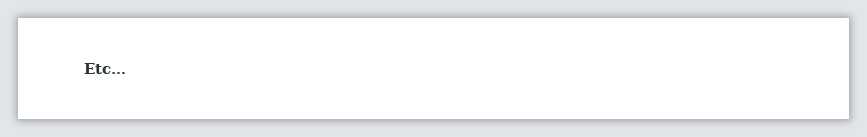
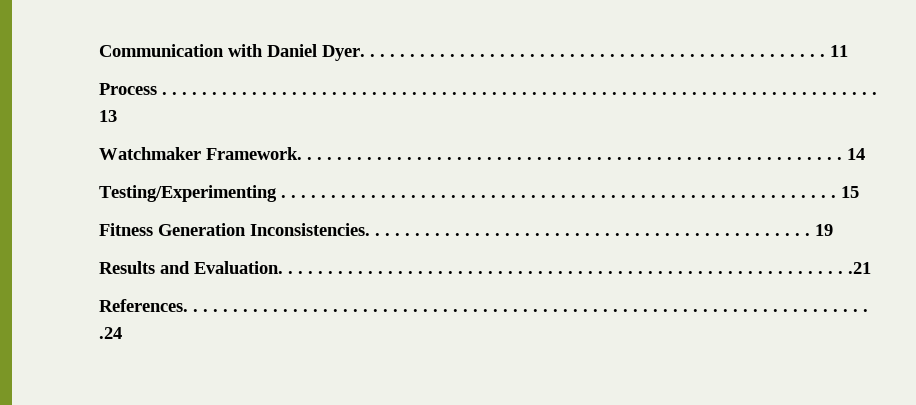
- Etc…
+ Communication with Daniel Dyer. . . . . . . . . . . . . . . . . . . . . . . . . . . . . . . . . . . . . . . . . . . . . . . 11
+ Process . . . . . . . . . . . . . . . . . . . . . . . . . . . . . . . . . . . . . . . . . . . . . . . . . . . . . . . . . . . . . . . . . . . . . . . . 13
+ Watchmaker Framework. . . . . . . . . . . . . . . . . . . . . . . . . . . . . . . . . . . . . . . . . . . . . . . . . . . . . . . 14
+ Testing/Experimenting . . . . . . . . . . . . . . . . . . . . . . . . . . . . . . . . . . . . . . . . . . . . . . . . . . . . . . . . 15
+ Fitness Generation Inconsistencies. . . . . . . . . . . . . . . . . . . . . . . . . . . . . . . . . . . . . . . . . . . . . 19
+ Results and Evaluation. . . . . . . . . . . . . . . . . . . . . . . . . . . . . . . . . . . . . . . . . . . . . . . . . . . . . . . . . .21
+ References. . . . . . . . . . . . . . . . . . . . . . . . . . . . . . . . . . . . . . . . . . . . . . . . . . . . . . . . . . . . . . . . . . . . . .24

